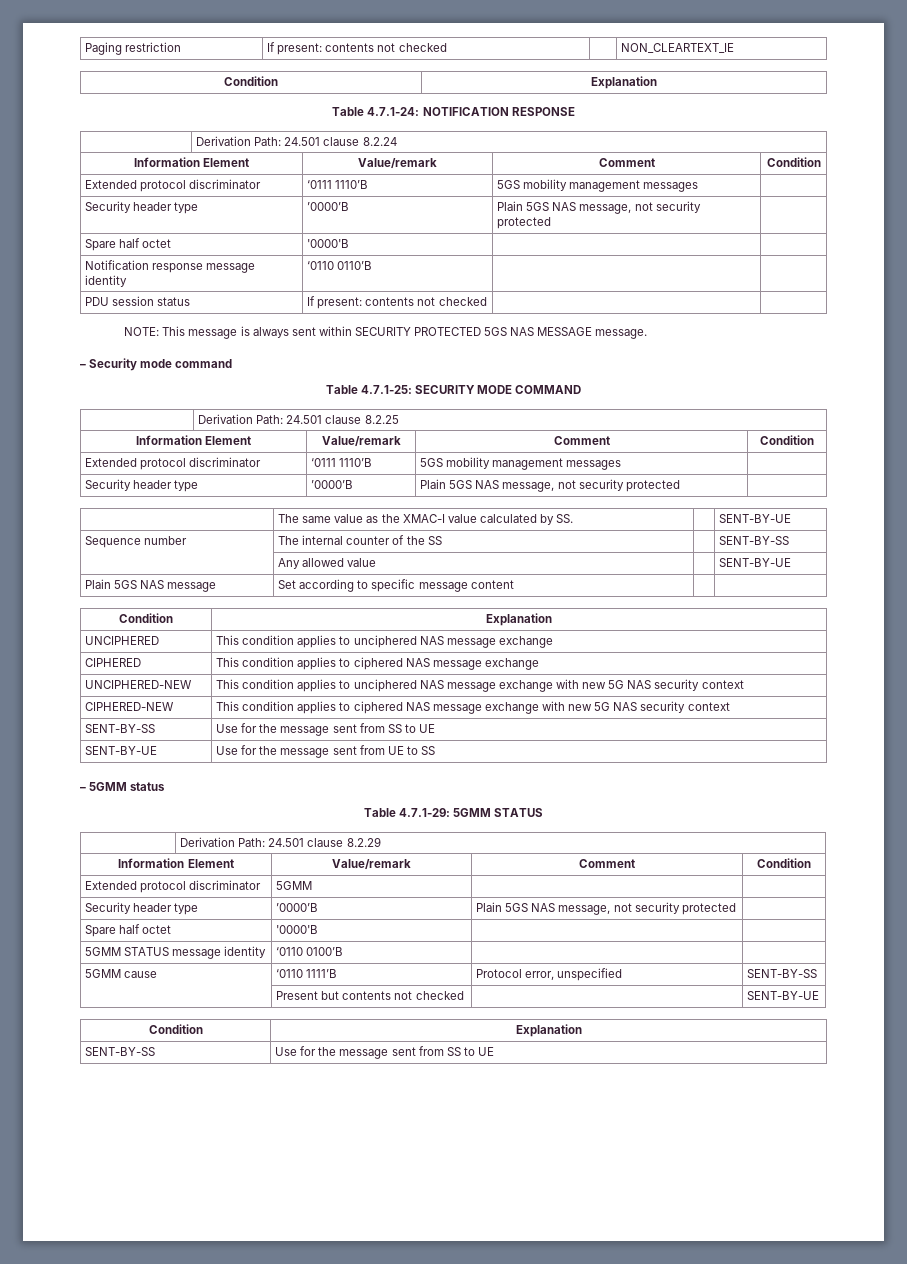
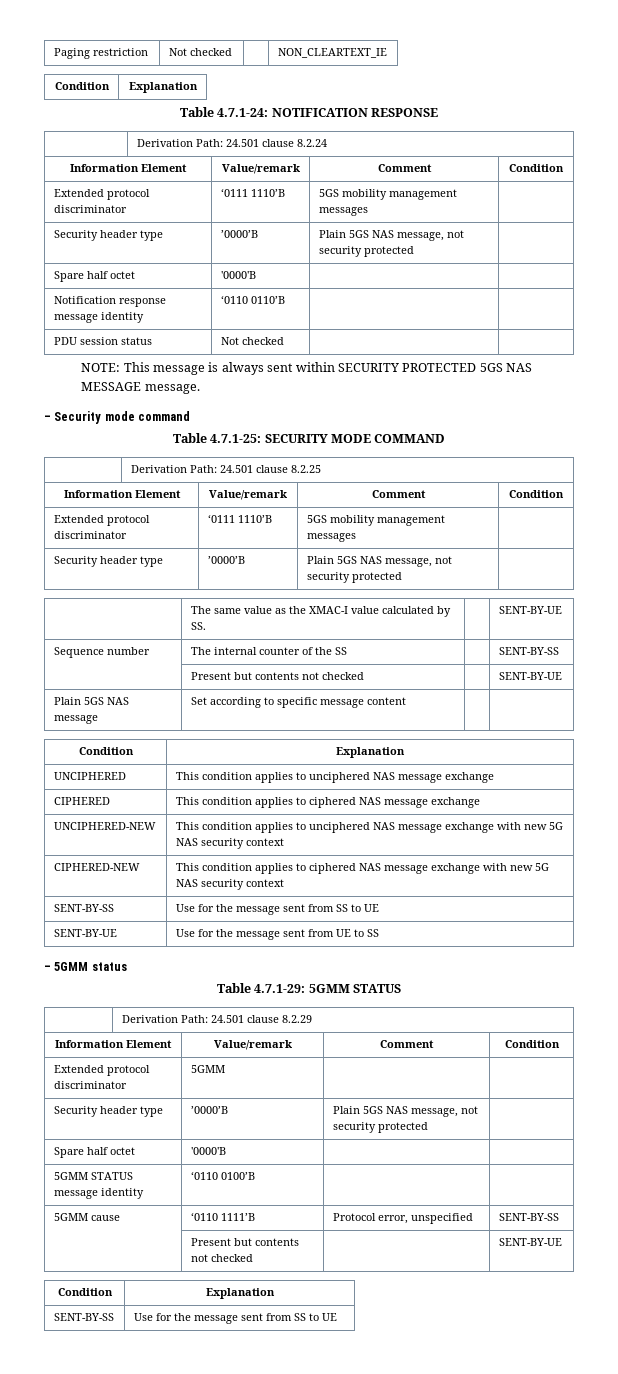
- Paging restriction | If present: contents not checked | | NON_CLEARTEXT_IE
+ Paging restriction | Not checked | | NON_CLEARTEXT_IE
- PDU session status | If present: contents not checked | |
+ PDU session status | Not checked | |
  Sequence number | The internal counter of the SS | | SENT-BY-SS
- | Any allowed value | | SENT-BY-UE
+ | Present but contents not checked | | SENT-BY-UE

